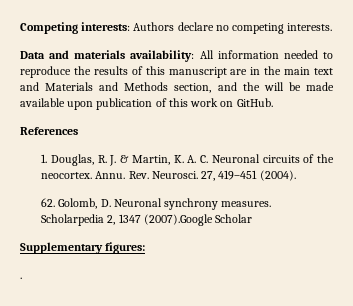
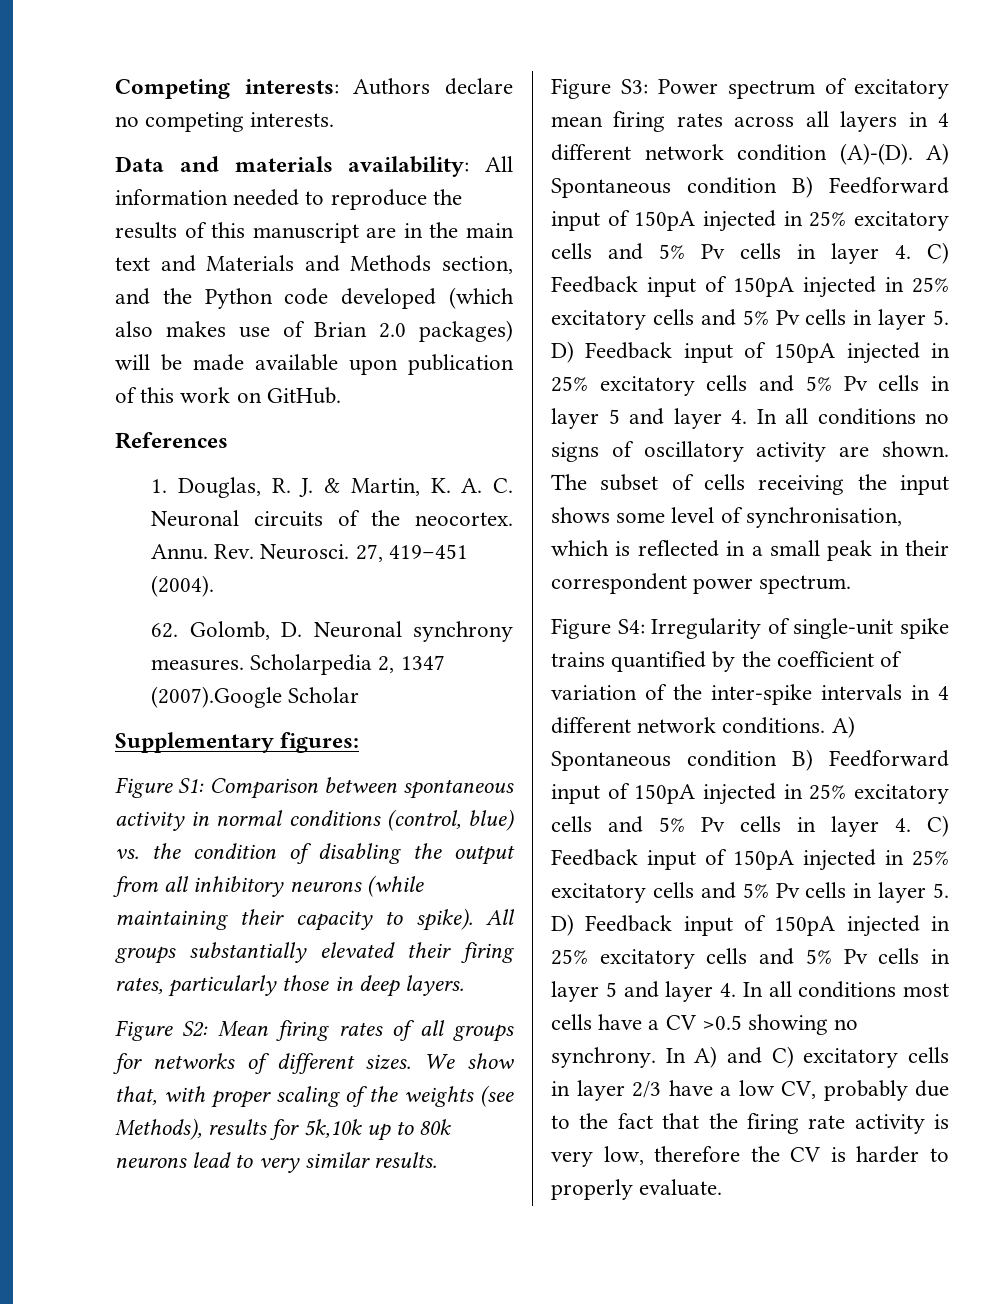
- Data and materials availability: All information needed to reproduce the results of this manuscript are in the main text and Materials and Methods section, and the will be made available upon publication of this work on GitHub.
+ Data and materials availability: All information needed to reproduce the results of this manuscript are in the main text and Materials and Methods section, and the Python code developed (which also makes use of Brian 2.0 packages) will be made available upon publication of this work on GitHub.
- .
+ Figure S1: Comparison between spontaneous activity in normal conditions (control, blue) vs. the condition of disabling the output from all inhibitory neurons (while maintaining their capacity to spike). All groups substantially elevated their firing rates, particularly those in deep layers.
+ Figure S2: Mean firing rates of all groups for networks of different sizes. We show that, with proper scaling of the weights (see Methods), results for 5k,10k up to 80k neurons lead to very similar results.
+ Figure S3: Power spectrum of excitatory mean firing rates across all layers in 4 different network condition (A)-(D). A) Spontaneous condition B) Feedforward input of 150pA injected in 25% excitatory cells and 5% Pv cells in layer 4. C) Feedback input of 150pA injected in 25% excitatory cells and 5% Pv cells in layer 5. D) Feedback input of 150pA injected in 25% excitatory cells and 5% Pv cells in layer 5 and layer 4. In all conditions no signs of oscillatory activity are shown. The subset of cells receiving the input shows some level of synchronisation, which is reflected in a small peak in their correspondent power spectrum.
+ Figure S4: Irregularity of single-unit spike trains quantified by the coefficient of variation of the inter-spike intervals in 4 different network conditions. A) Spontaneous condition B) Feedforward input of 150pA injected in 25% excitatory cells and 5% Pv cells in layer 4. C) Feedback input of 150pA injected in 25% excitatory cells and 5% Pv cells in layer 5. D) Feedback input of 150pA injected in 25% excitatory cells and 5% Pv cells in layer 5 and layer 4. In all conditions most cells have a CV >0.5 showing no synchrony. In A) and C) excitatory cells in layer 2/3 have a low CV, probably due to the fact that the firing rate activity is very low, therefore the CV is harder to properly evaluate.

